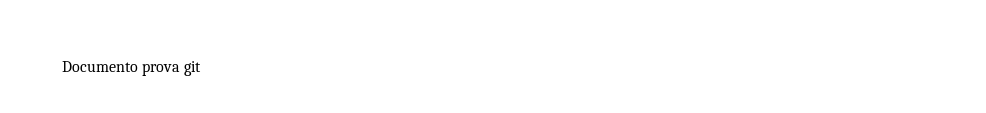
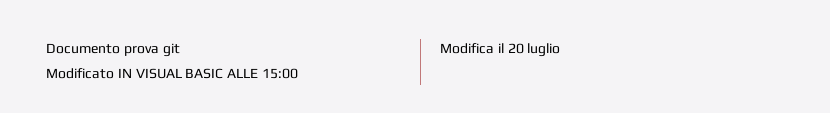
+ Modificato IN VISUAL BASIC ALLE 15:00
+ Modifica il 20 luglio

